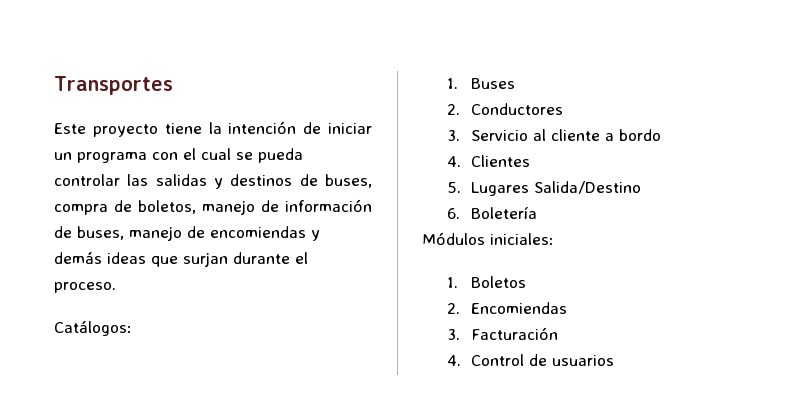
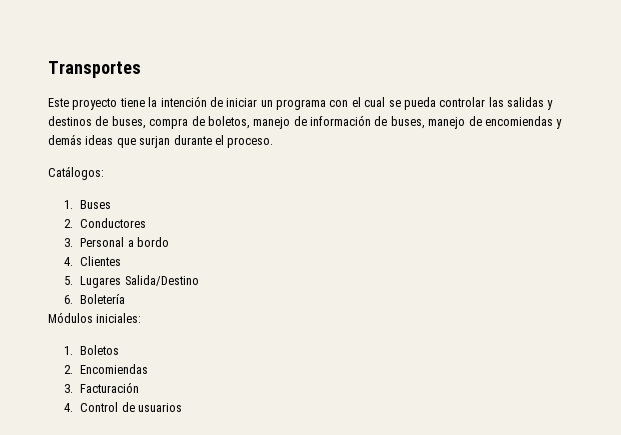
- 3. Servicio al cliente a bordo
+ 3. Personal a bordo

